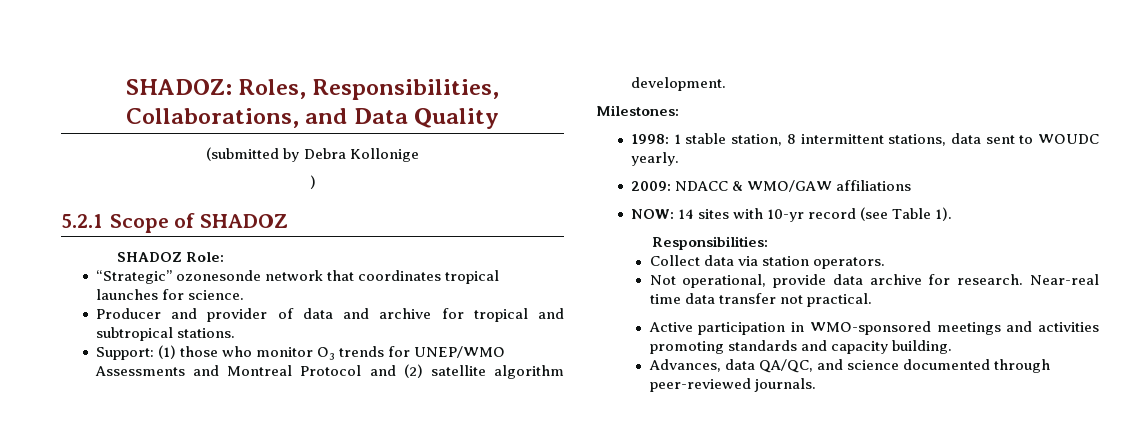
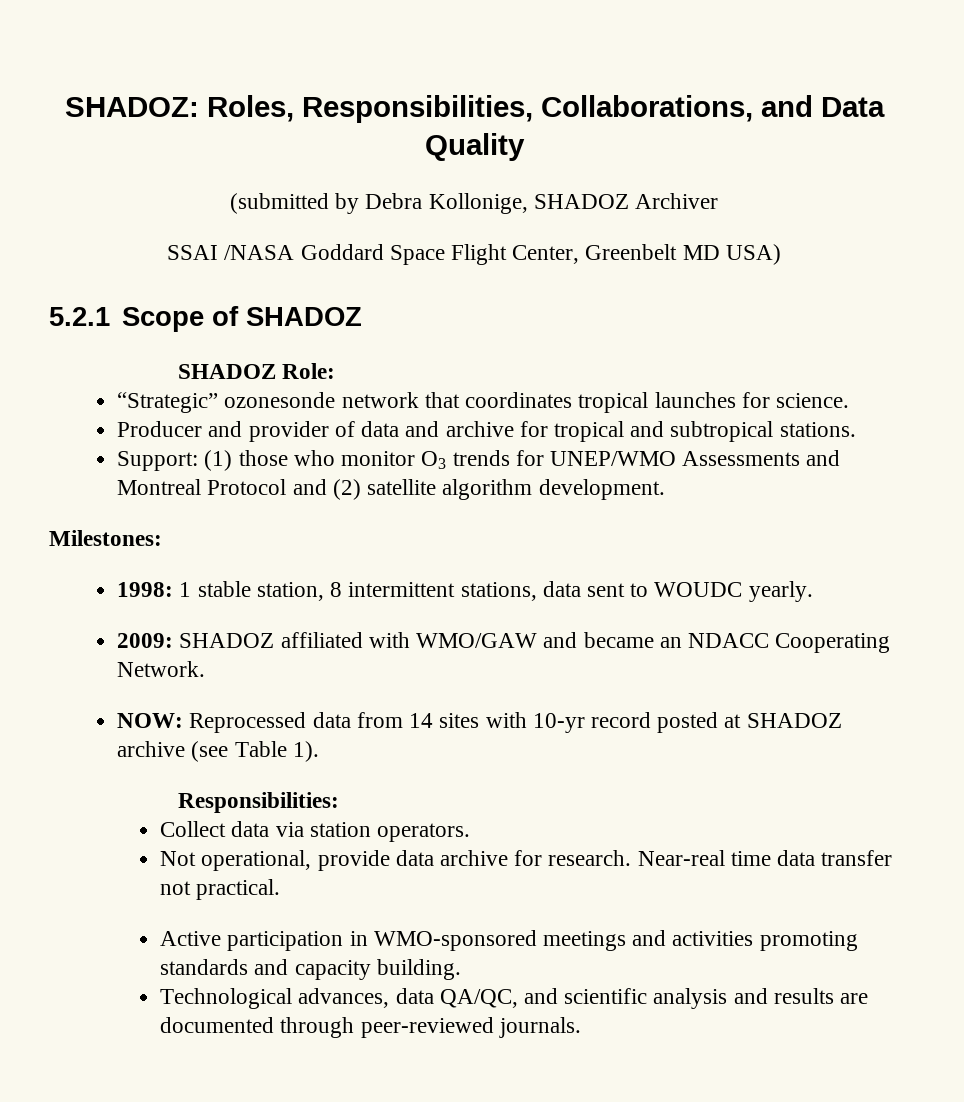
- (submitted by Debra Kollonige
- )
+ (submitted by Debra Kollonige, SHADOZ Archiver
+ SSAI /NASA Goddard Space Flight Center, Greenbelt MD USA)
- 2009: NDACC & WMO/GAW affiliations
- NOW: 14 sites with 10-yr record (see Table 1).
+ 2009: SHADOZ affiliated with WMO/GAW and became an NDACC Cooperating Network.
+ NOW: Reprocessed data from 14 sites with 10-yr record posted at SHADOZ archive (see Table 1).
- Advances, data QA/QC, and science documented through peer-reviewed journals.
+ Technological advances, data QA/QC, and scientific analysis and results are documented through peer-reviewed journals.

